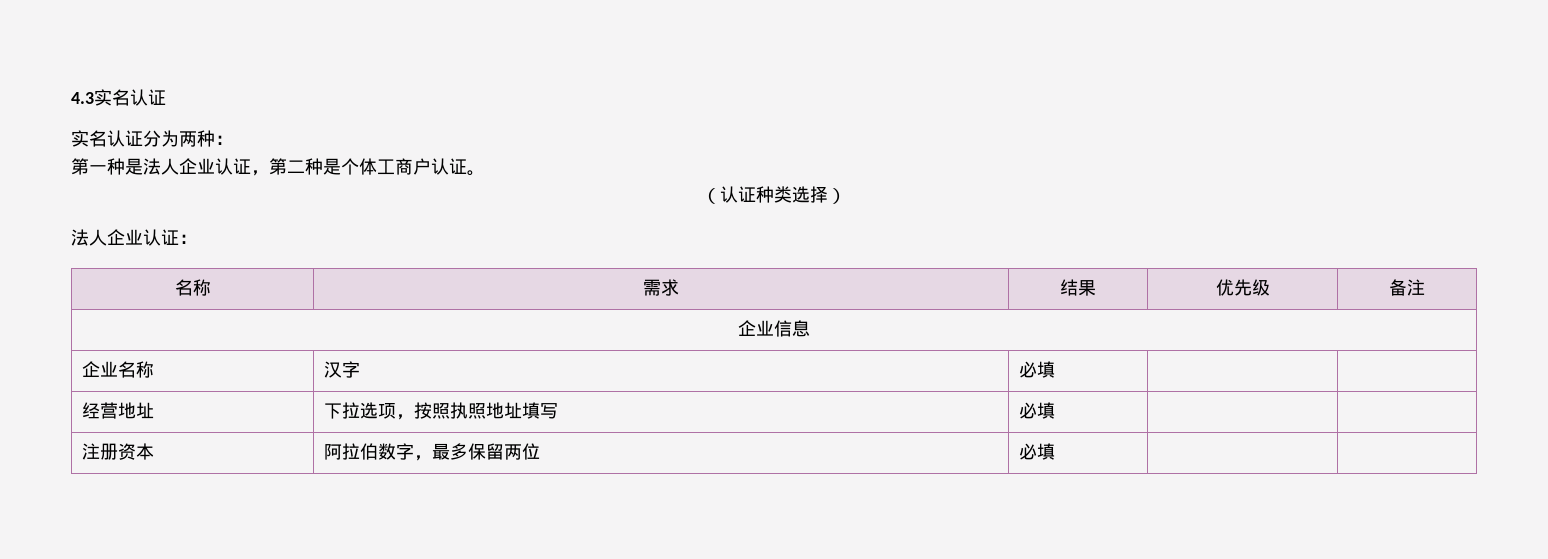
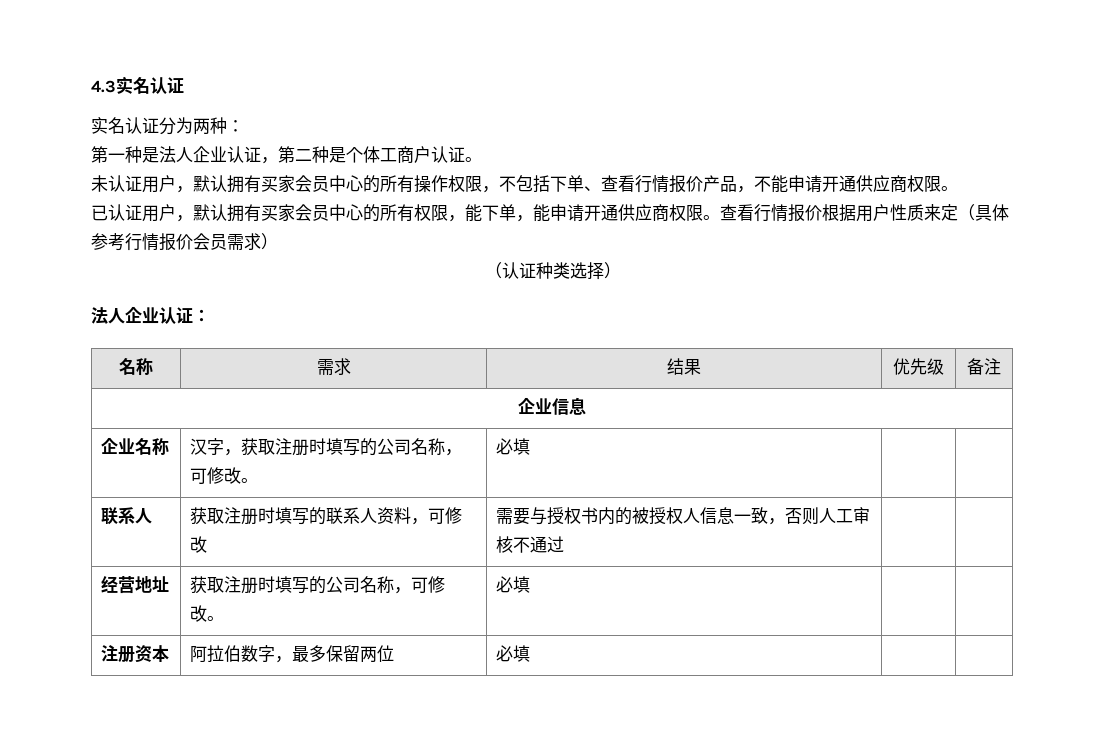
+ 未认证用户，默认拥有买家会员中心的所有操作权限，不包括下单、查看行情报价产品，不能申请开通供应商权限。
+ 已认证用户，默认拥有买家会员中心的所有权限，能下单，能申请开通供应商权限。查看行情报价根据用户性质来定（具体参考行情报价会员需求）
- 企业名称 | 汉字 | 必填 | |
- 经营地址 | 下拉选项，按照执照地址填写 | 必填 | |
+ 企业名称 | 汉字，获取注册时填写的公司名称，可修改。 | 必填 | |
+ 联系人 | 获取注册时填写的联系人资料，可修改 | 需要与授权书内的被授权人信息一致，否则人工审核不通过 | |
+ 经营地址 | 获取注册时填写的公司名称，可修改。 | 必填 | |

